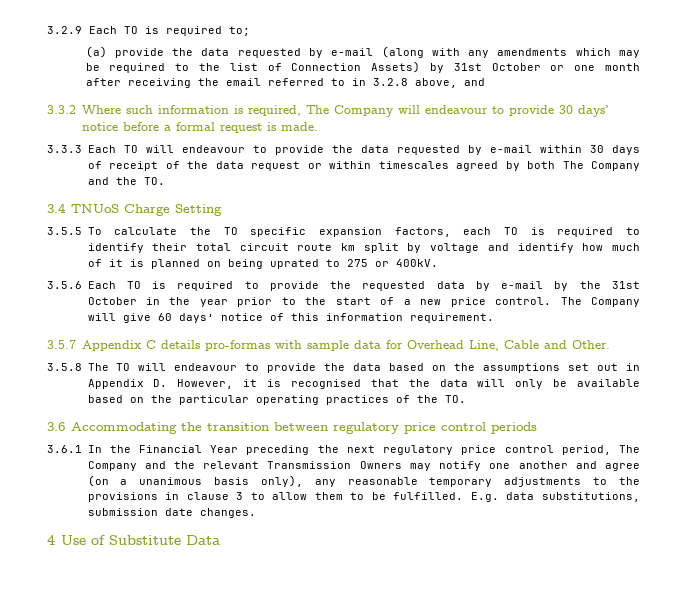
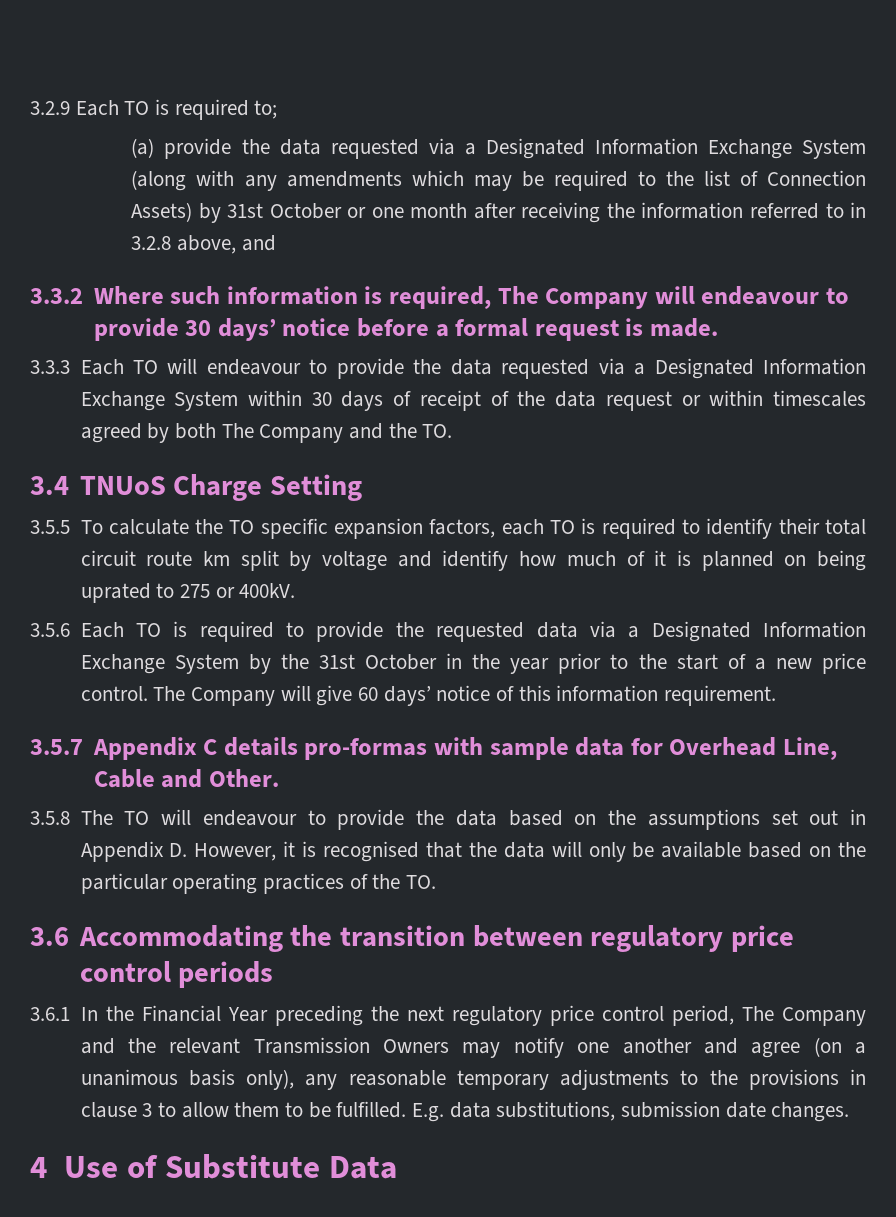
- (a) provide the data requested by e-mail (along with any amendments which may be required to the list of Connection Assets) by 31st October or one month after receiving the email referred to in 3.2.8 above, and
+ (a) provide the data requested via a Designated Information Exchange System (along with any amendments which may be required to the list of Connection Assets) by 31st October or one month after receiving the information referred to in 3.2.8 above, and
- 3.3.3 Each TO will endeavour to provide the data requested by e-mail within 30 days of receipt of the data request or within timescales agreed by both The Company and the TO.
+ 3.3.3 Each TO will endeavour to provide the data requested via a Designated Information Exchange System within 30 days of receipt of the data request or within timescales agreed by both The Company and the TO.
- 3.5.6 Each TO is required to provide the requested data by e-mail by the 31st October in the year prior to the start of a new price control.
+ 3.5.6 Each TO is required to provide the requested data via a Designated Information Exchange System by the 31st October in the year prior to the start of a new price control.

